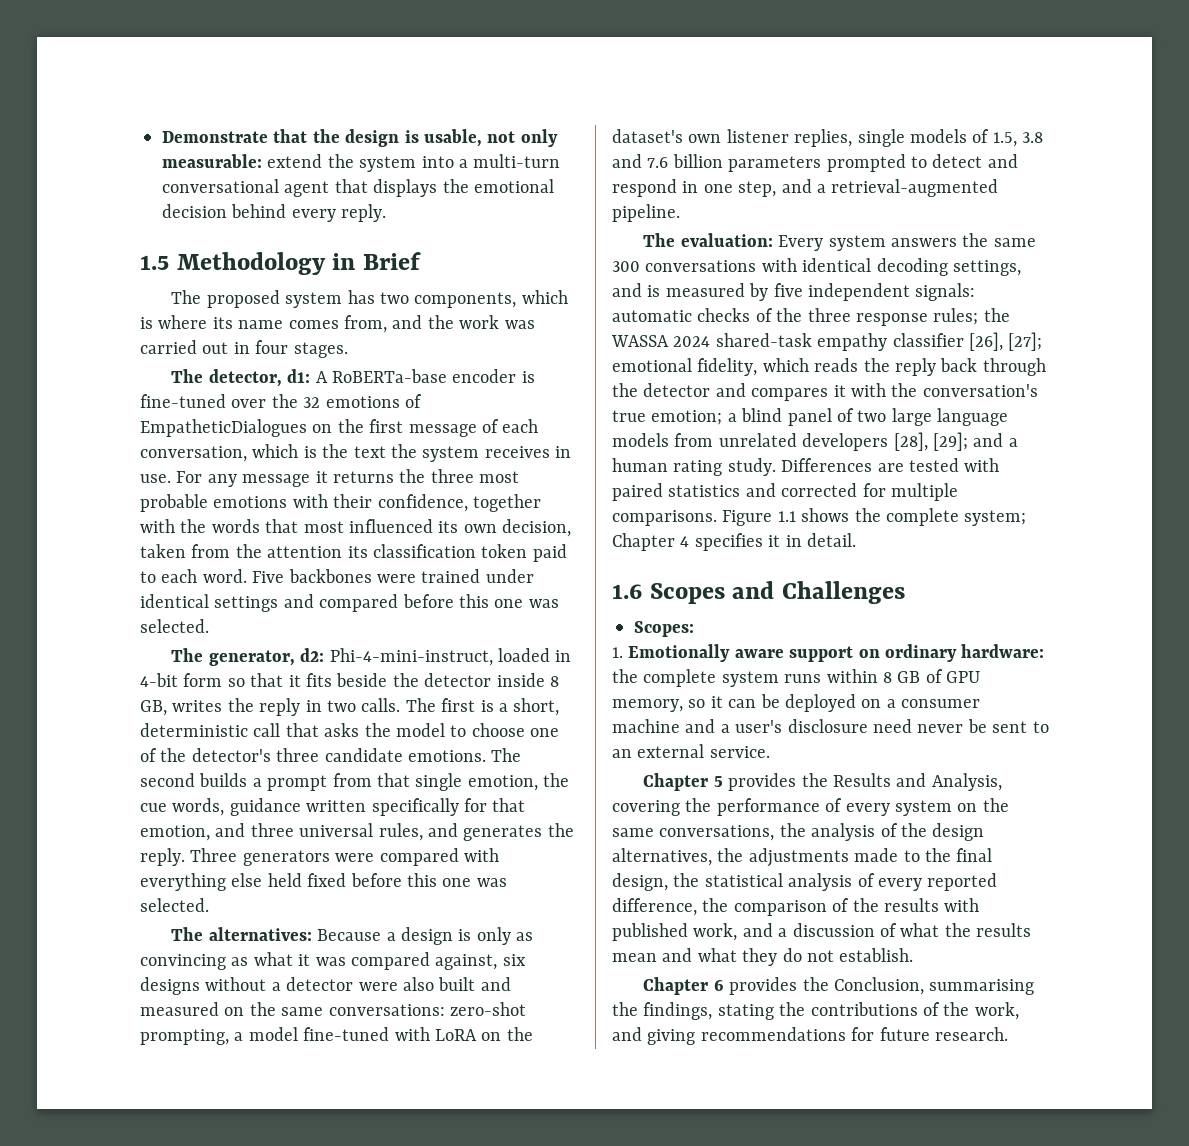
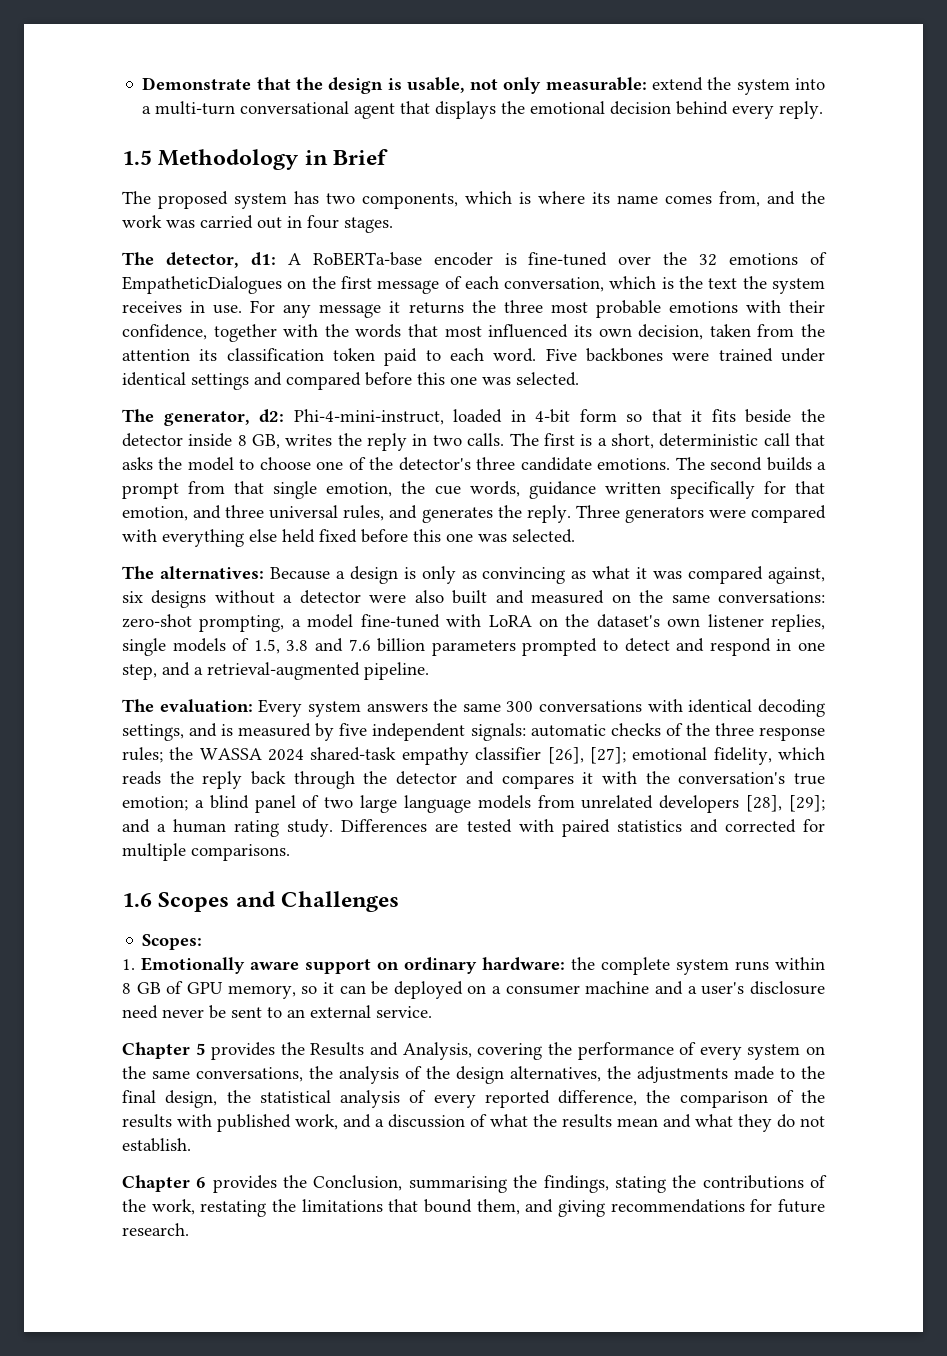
- Figure 1.1 shows the complete system; Chapter 4 specifies it in detail.
- Chapter 6 provides the Conclusion, summarising the findings, stating the contributions of the work, and giving recommendations for future research.
+ Chapter 6 provides the Conclusion, summarising the findings, stating the contributions of the work, restating the limitations that bound them, and giving recommendations for future research.

